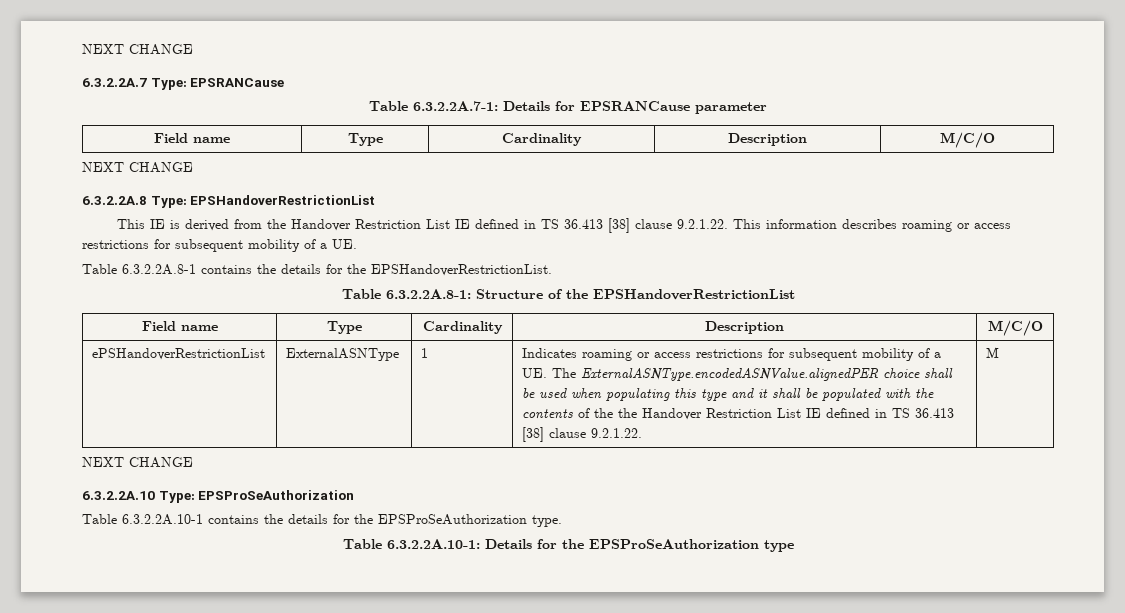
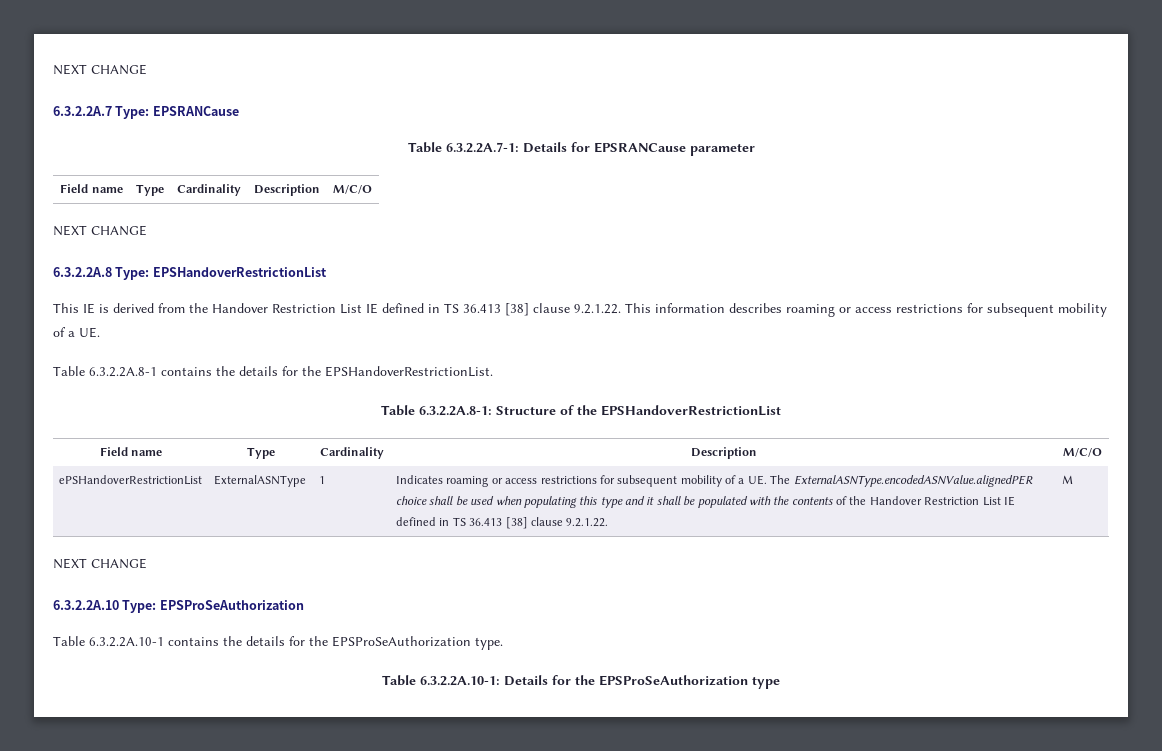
- Indicates roaming or access restrictions for subsequent mobility of a UE. The ExternalASNType.encodedASNValue.alignedPER choice shall be used when populating this type and it shall be populated with the contents of the the Handover Restriction List IE defined in TS 36.413 [38] clause 9.2.1.22.
+ Indicates roaming or access restrictions for subsequent mobility of a UE. The ExternalASNType.encodedASNValue.alignedPER choice shall be used when populating this type and it shall be populated with the contents of the Handover Restriction List IE defined in TS 36.413 [38] clause 9.2.1.22.

